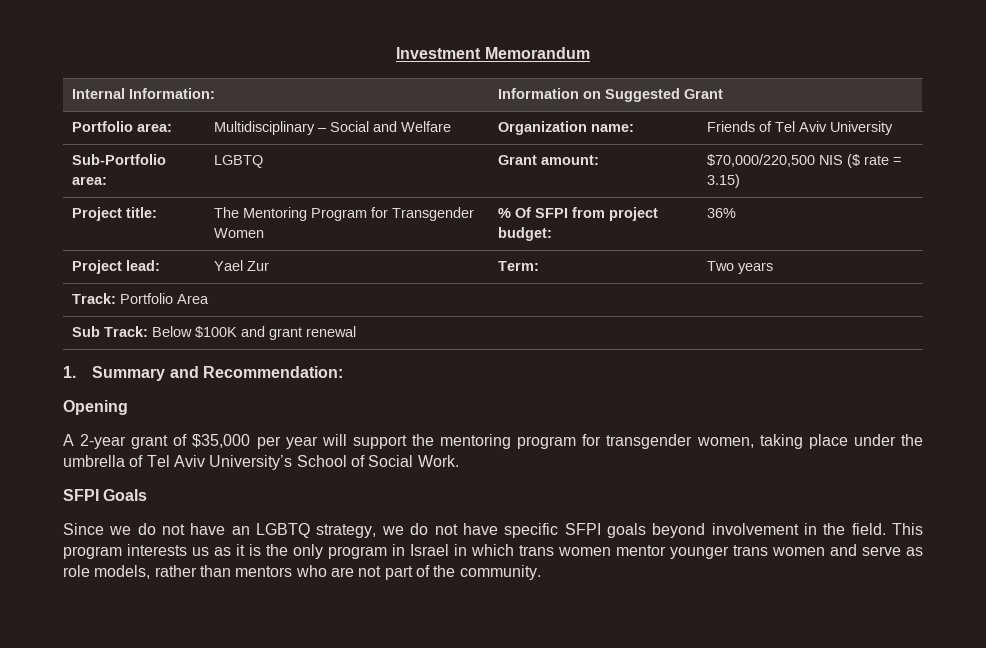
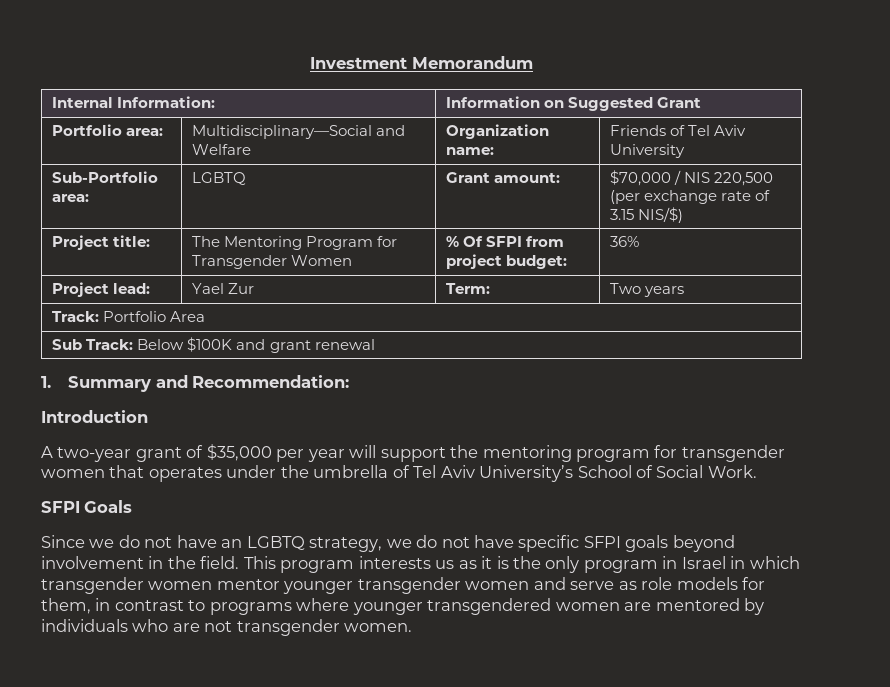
- Portfolio area: | Multidisciplinary – Social and Welfare | Organization name: | Friends of Tel Aviv University
+ Portfolio area: | Multidisciplinary—Social and Welfare | Organization name: | Friends of Tel Aviv University
- Sub-Portfolio area: | LGBTQ | Grant amount: | $70,000/220,500 NIS ($ rate = 3.15)
+ Sub-Portfolio area: | LGBTQ | Grant amount: | $70,000 / NIS 220,500 (per exchange rate of 3.15 NIS/$)
- Opening
+ Introduction
- A 2-year grant of $35,000 per year will support the mentoring program for transgender women, taking place under the umbrella of Tel Aviv University’s School of Social Work.
+ A two-year grant of $35,000 per year will support the mentoring program for transgender women that operates under the umbrella of Tel Aviv University’s School of Social Work.
- This program interests us as it is the only program in Israel in which trans women mentor younger trans women and serve as role models, rather than mentors who are not part of the community.
+ This program interests us as it is the only program in Israel in which transgender women mentor younger transgender women and serve as role models for them, in contrast to programs where younger transgendered women are mentored by individuals who are not transgender women.

